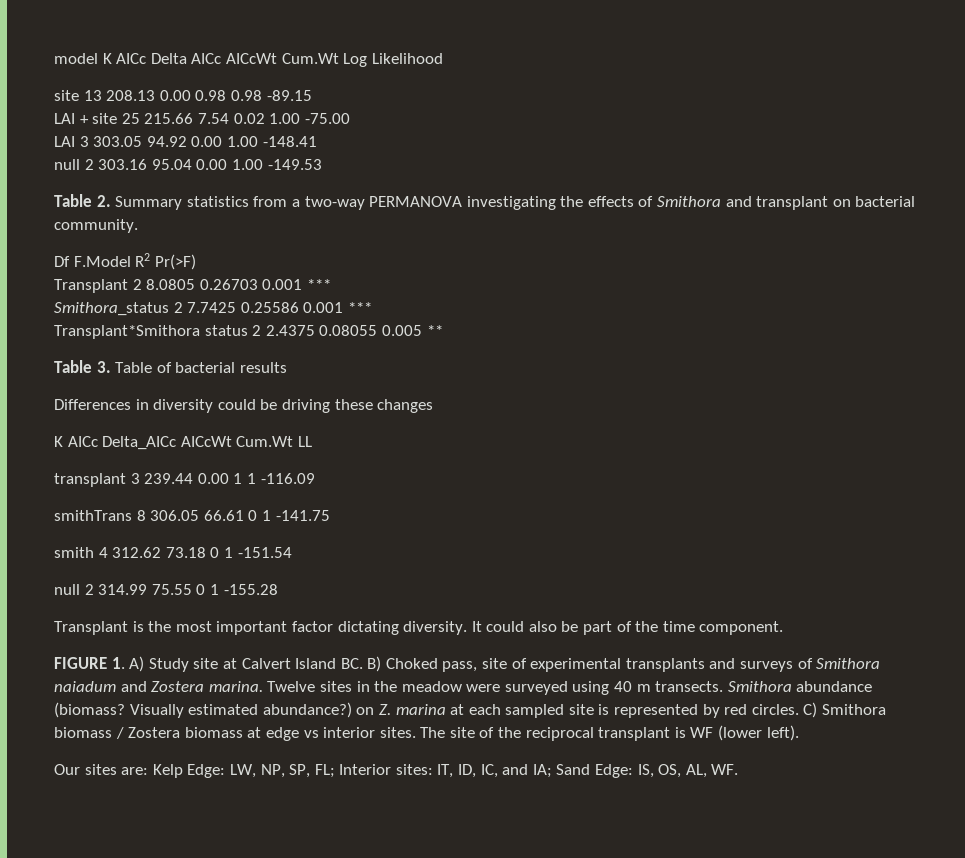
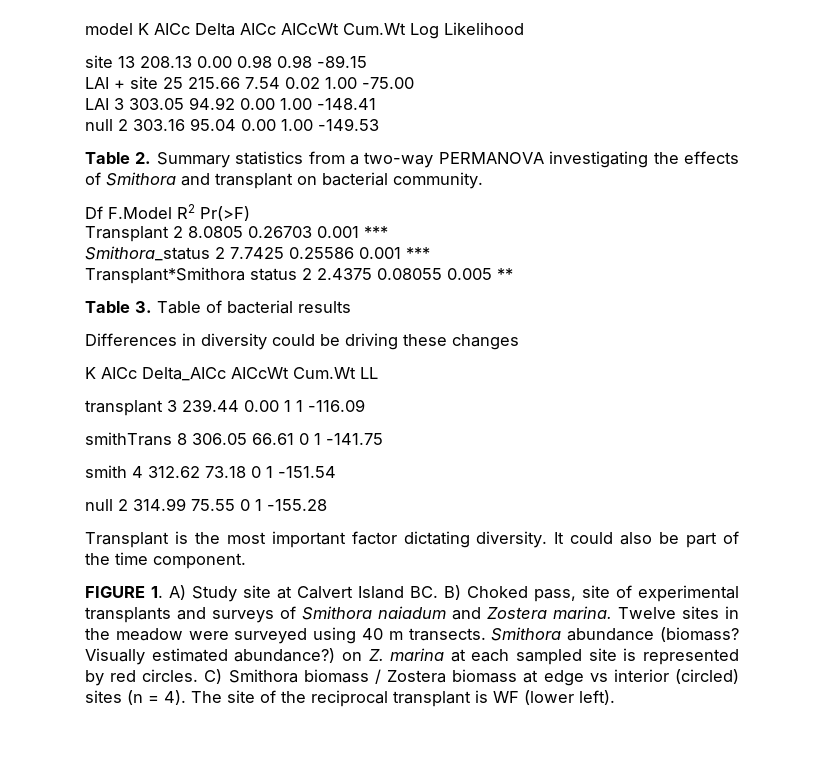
- C) Smithora biomass / Zostera biomass at edge vs interior sites.
+ C) Smithora biomass / Zostera biomass at edge vs interior (circled) sites (n = 4).
- Our sites are: Kelp Edge: LW, NP, SP, FL; Interior sites: IT, ID, IC, and IA; Sand Edge: IS, OS, AL, WF.

